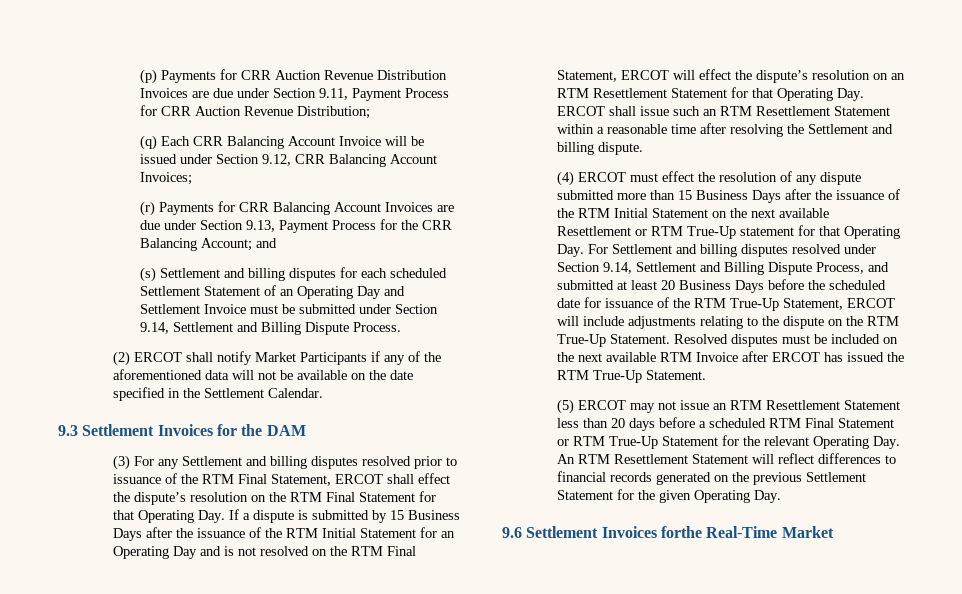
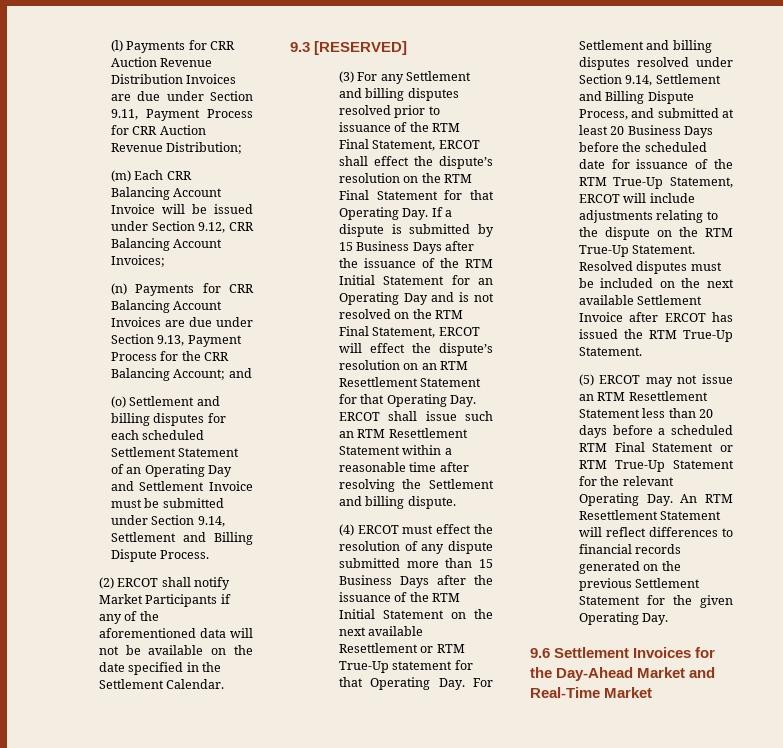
- (p) Payments for CRR Auction Revenue Distribution Invoices are due under Section 9.11, Payment Process for CRR Auction Revenue Distribution;
+ (l) Payments for CRR Auction Revenue Distribution Invoices are due under Section 9.11, Payment Process for CRR Auction Revenue Distribution;
- (q) Each CRR Balancing Account Invoice will be issued under Section 9.12, CRR Balancing Account Invoices;
+ (m) Each CRR Balancing Account Invoice will be issued under Section 9.12, CRR Balancing Account Invoices;
- (r) Payments for CRR Balancing Account Invoices are due under Section 9.13, Payment Process for the CRR Balancing Account; and
+ (n) Payments for CRR Balancing Account Invoices are due under Section 9.13, Payment Process for the CRR Balancing Account; and
- (s) Settlement and billing disputes for each scheduled Settlement Statement of an Operating Day and Settlement Invoice must be submitted under Section 9.14, Settlement and Billing Dispute Process.
+ (o) Settlement and billing disputes for each scheduled Settlement Statement of an Operating Day and Settlement Invoice must be submitted under Section 9.14, Settlement and Billing Dispute Process.
- 9.3 Settlement Invoices for the DAM
+ 9.3 [RESERVED]
- Resolved disputes must be included on the next available RTM Invoice after ERCOT has issued the RTM True-Up Statement.
+ Resolved disputes must be included on the next available Settlement Invoice after ERCOT has issued the RTM True-Up Statement.
- 9.6 Settlement Invoices forthe Real-Time Market
+ 9.6 Settlement Invoices for the Day-Ahead Market and Real-Time Market

